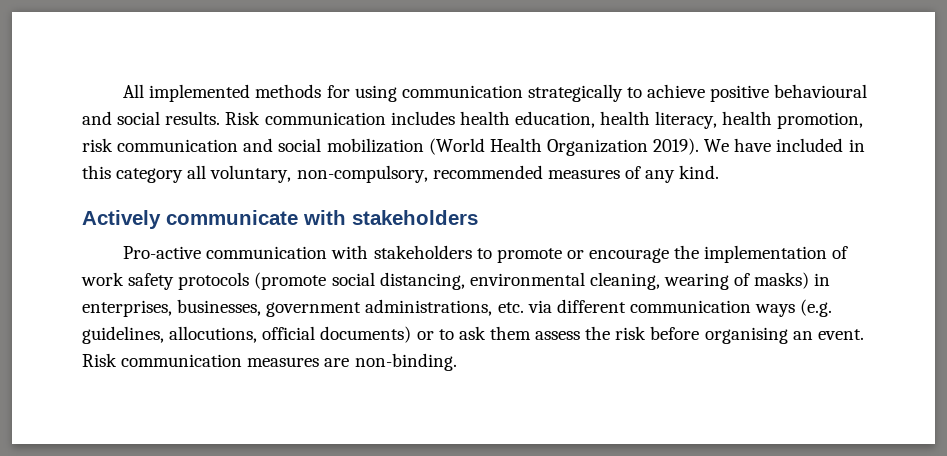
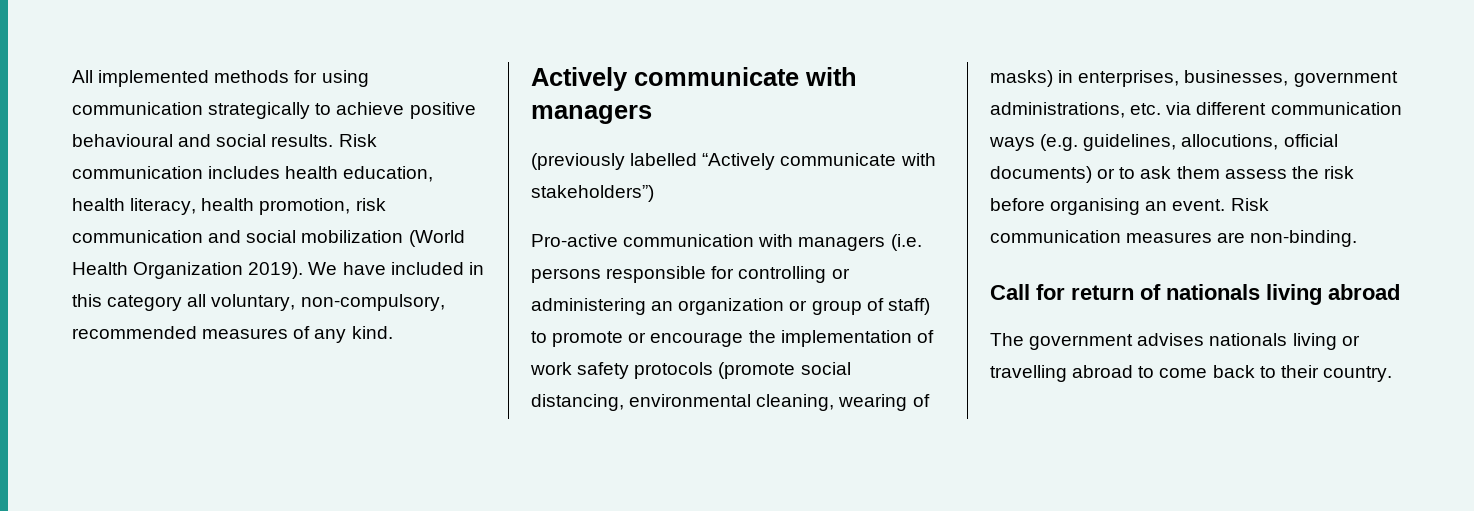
- Actively communicate with stakeholders
- Pro-active communication with stakeholders to promote or encourage the implementation of work safety protocols (promote social distancing, environmental cleaning, wearing of masks) in enterprises, businesses, government administrations, etc. via different communication ways (e.g. guidelines, allocutions, official documents) or to ask them assess the risk before organising an event.
+ Actively communicate with managers
+ (previously labelled “Actively communicate with stakeholders”)
+ Pro-active communication with managers (i.e. persons responsible for controlling or administering an organization or group of staff) to promote or encourage the implementation of work safety protocols (promote social distancing, environmental cleaning, wearing of masks) in enterprises, businesses, government administrations, etc. via different communication ways (e.g. guidelines, allocutions, official documents) or to ask them assess the risk before organising an event.
+ Call for return of nationals living abroad
+ The government advises nationals living or travelling abroad to come back to their country.

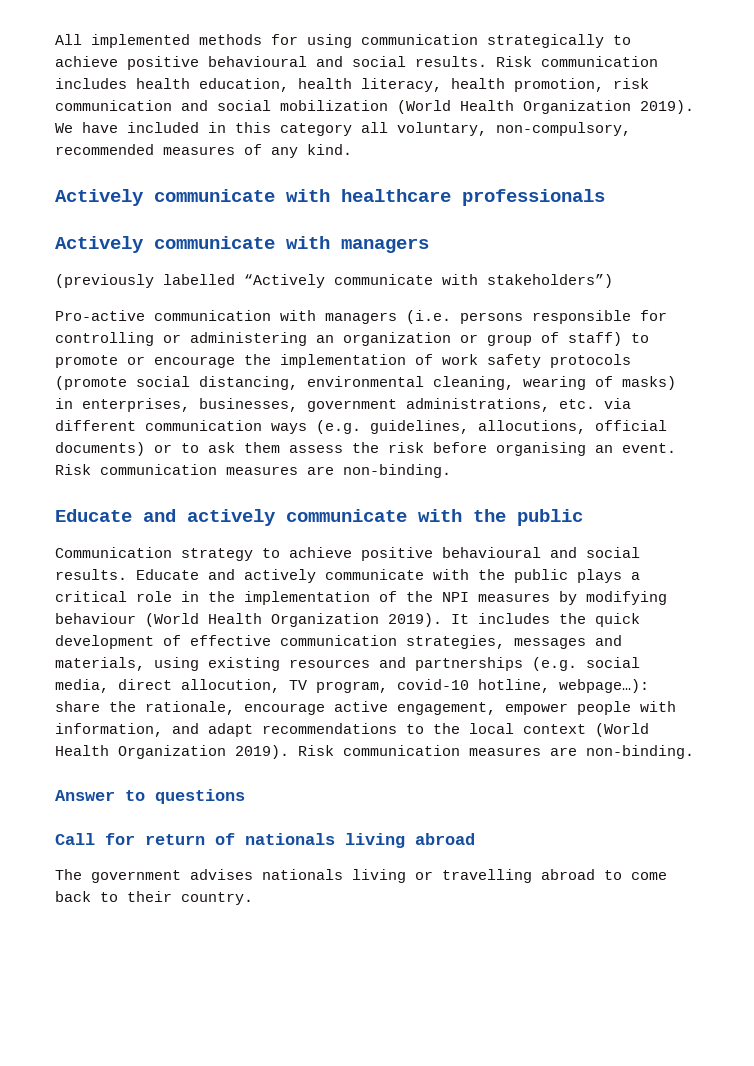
+ Actively communicate with healthcare professionals
  Pro-active communication with managers (i.e. persons responsible for controlling or administering an organization or group of staff) to promote or encourage the implementation of work safety protocols (promote social distancing, environmental cleaning, wearing of masks) in enterprises, businesses, government administrations, etc. via different communication ways (e.g. guidelines, allocutions, official documents) or to ask them assess the risk before organising an event. Risk communication measures are non-binding.
+ Educate and actively communicate with the public
+ Communication strategy to achieve positive behavioural and social results. Educate and actively communicate with the public plays a critical role in the implementation of the NPI measures by modifying behaviour (World Health Organization 2019). It includes the quick development of effective communication strategies, messages and materials, using existing resources and partnerships (e.g. social media, direct allocution, TV program, covid-10 hotline, webpage…): share the rationale, encourage active engagement, empower people with information, and adapt recommendations to the local context (World Health Organization 2019). Risk communication measures are non-binding.
+ Answer to questions

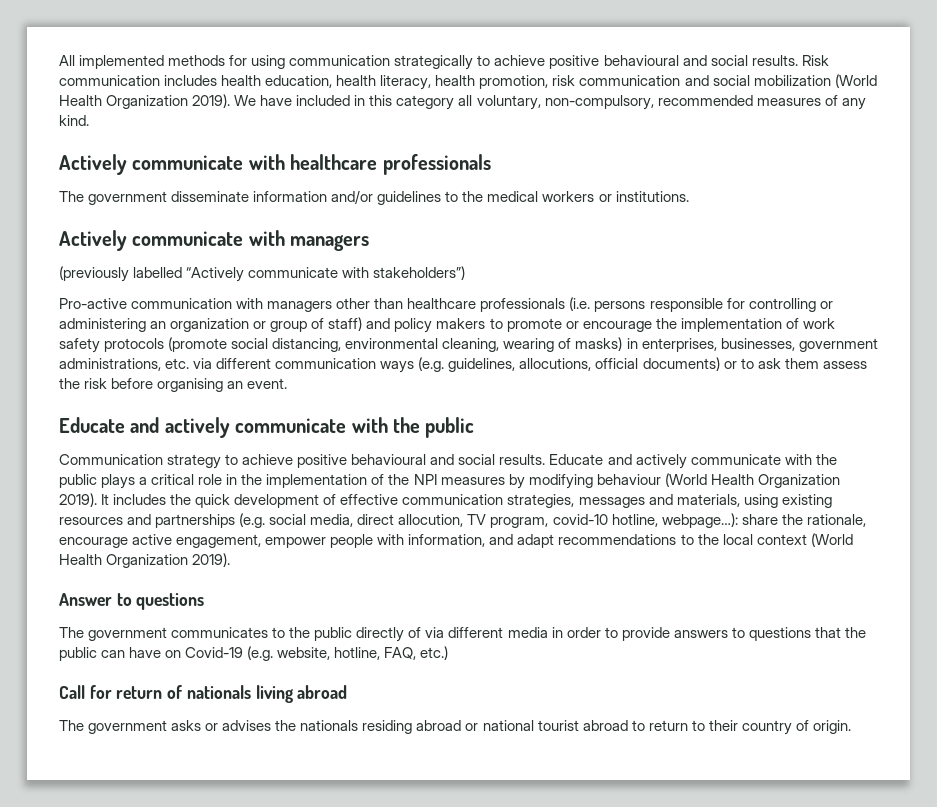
+ The government disseminate information and/or guidelines to the medical workers or institutions.
- Pro-active communication with managers (i.e. persons responsible for controlling or administering an organization or group of staff) to promote or encourage the implementation of work safety protocols (promote social distancing, environmental cleaning, wearing of masks) in enterprises, businesses, government administrations, etc. via different communication ways (e.g. guidelines, allocutions, official documents) or to ask them assess the risk before organising an event. Risk communication measures are non-binding.
+ Pro-active communication with managers other than healthcare professionals (i.e. persons responsible for controlling or administering an organization or group of staff) and policy makers to promote or encourage the implementation of work safety protocols (promote social distancing, environmental cleaning, wearing of masks) in enterprises, businesses, government administrations, etc. via different communication ways (e.g. guidelines, allocutions, official documents) or to ask them assess the risk before organising an event.
- It includes the quick development of effective communication strategies, messages and materials, using existing resources and partnerships (e.g. social media, direct allocution, TV program, covid-10 hotline, webpage…): share the rationale, encourage active engagement, empower people with information, and adapt recommendations to the local context (World Health Organization 2019). Risk communication measures are non-binding.
+ It includes the quick development of effective communication strategies, messages and materials, using existing resources and partnerships (e.g. social media, direct allocution, TV program, covid-10 hotline, webpage…): share the rationale, encourage active engagement, empower people with information, and adapt recommendations to the local context (World Health Organization 2019).
  Answer to questions
+ The government communicates to the public directly of via different media in order to provide answers to questions that the public can have on Covid-19 (e.g. website, hotline, FAQ, etc.)
- The government advises nationals living or travelling abroad to come back to their country.
+ The government asks or advises the nationals residing abroad or national tourist abroad to return to their country of origin.

